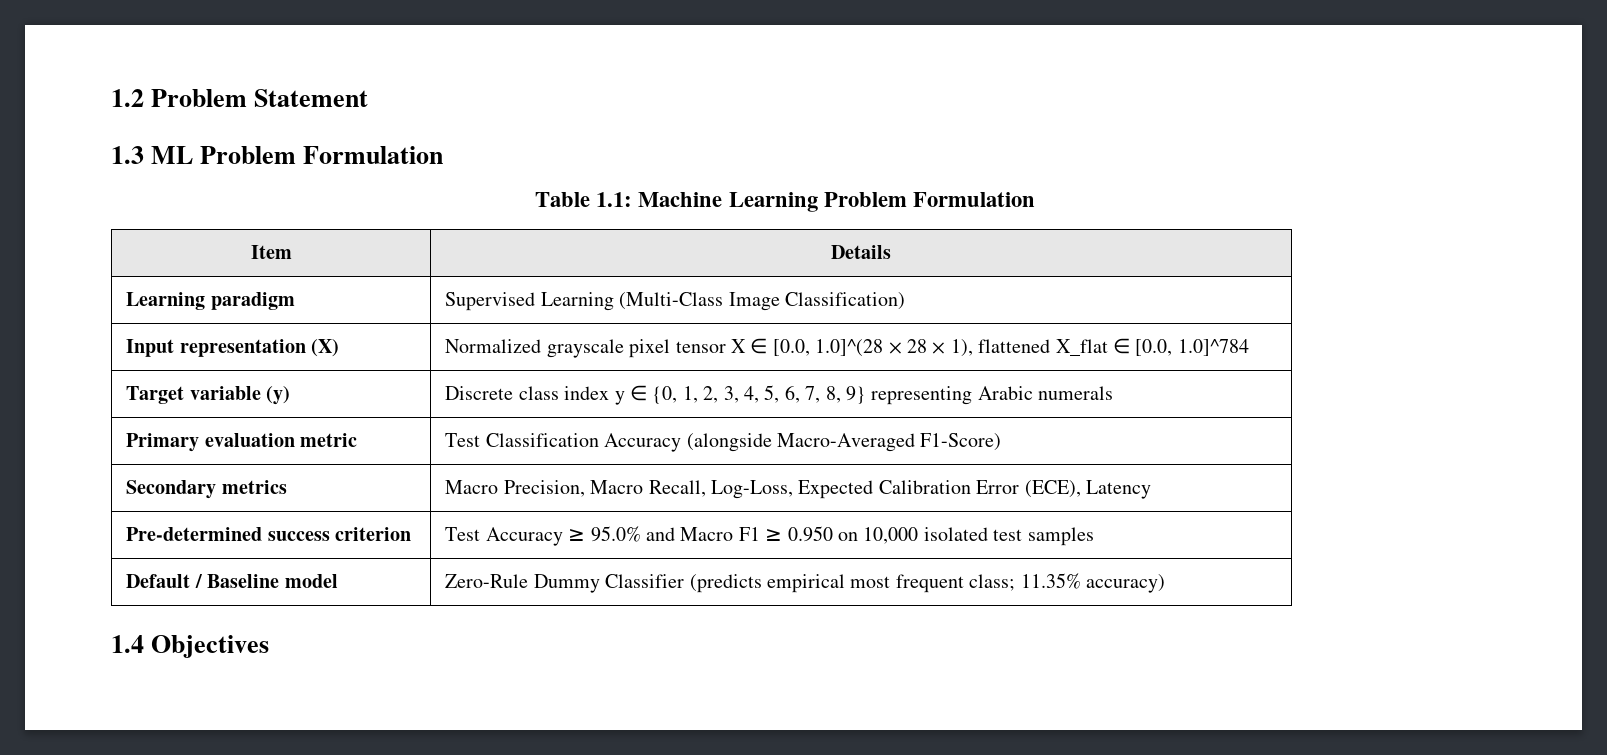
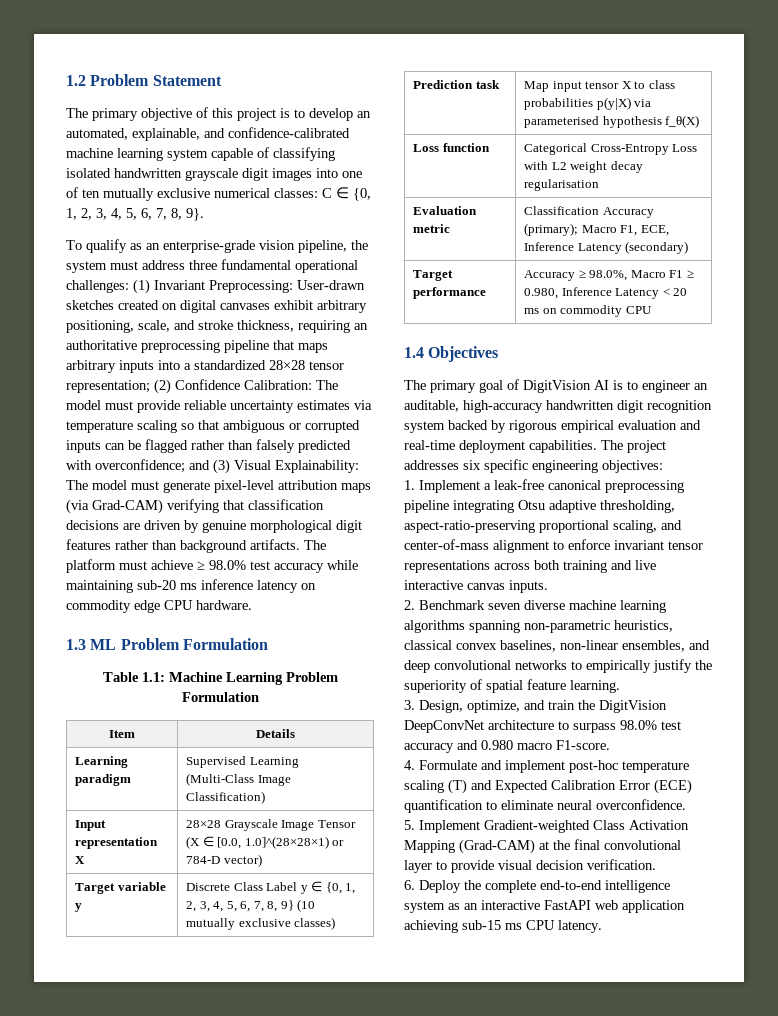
+ The primary objective of this project is to develop an automated, explainable, and confidence-calibrated machine learning system capable of classifying isolated handwritten grayscale digit images into one of ten mutually exclusive numerical classes: C ∈ {0, 1, 2, 3, 4, 5, 6, 7, 8, 9}.
+ To qualify as an enterprise-grade vision pipeline, the system must address three fundamental operational challenges: (1) Invariant Preprocessing: User-drawn sketches created on digital canvases exhibit arbitrary positioning, scale, and stroke thickness, requiring an authoritative preprocessing pipeline that maps arbitrary inputs into a standardized 28×28 tensor representation; (2) Confidence Calibration: The model must provide reliable uncertainty estimates via temperature scaling so that ambiguous or corrupted inputs can be flagged rather than falsely predicted with overconfidence; and (3) Visual Explainability: The model must generate pixel-level attribution maps (via Grad-CAM) verifying that classification decisions are driven by genuine morphological digit features rather than background artifacts. The platform must achieve ≥ 98.0% test accuracy while maintaining sub-20 ms inference latency on commodity edge CPU hardware.
- Input representation (X) | Normalized grayscale pixel tensor X ∈ [0.0, 1.0]^(28 × 28 × 1), flattened X_flat ∈ [0.0, 1.0]^784
+ Input representation X | 28×28 Grayscale Image Tensor (X ∈ [0.0, 1.0]^(28×28×1) or 784-D vector)
- Target variable (y) | Discrete class index y ∈ {0, 1, 2, 3, 4, 5, 6, 7, 8, 9} representing Arabic numerals
- Primary evaluation metric | Test Classification Accuracy (alongside Macro-Averaged F1-Score)
- Secondary metrics | Macro Precision, Macro Recall, Log-Loss, Expected Calibration Error (ECE), Latency
- Pre-determined success criterion | Test Accuracy ≥ 95.0% and Macro F1 ≥ 0.950 on 10,000 isolated test samples
- Default / Baseline model | Zero-Rule Dummy Classifier (predicts empirical most frequent class; 11.35% accuracy)
+ Target variable y | Discrete Class Label y ∈ {0, 1, 2, 3, 4, 5, 6, 7, 8, 9} (10 mutually exclusive classes)
+ Prediction task | Map input tensor X to class probabilities p(y|X) via parameterised hypothesis f_θ(X)
+ Loss function | Categorical Cross-Entropy Loss with L2 weight decay regularisation
+ Evaluation metric | Classification Accuracy (primary); Macro F1, ECE, Inference Latency (secondary)
+ Target performance | Accuracy ≥ 98.0%, Macro F1 ≥ 0.980, Inference Latency < 20 ms on commodity CPU
  1.4 Objectives
+ The primary goal of DigitVision AI is to engineer an auditable, high-accuracy handwritten digit recognition system backed by rigorous empirical evaluation and real-time deployment capabilities. The project addresses six specific engineering objectives:
+ 1. Implement a leak-free canonical preprocessing pipeline integrating Otsu adaptive thresholding, aspect-ratio-preserving proportional scaling, and center-of-mass alignment to enforce invariant tensor representations across both training and live interactive canvas inputs.
+ 2. Benchmark seven diverse machine learning algorithms spanning non-parametric heuristics, classical convex baselines, non-linear ensembles, and deep convolutional networks to empirically justify the superiority of spatial feature learning.
+ 3. Design, optimize, and train the DigitVision DeepConvNet architecture to surpass 98.0% test accuracy and 0.980 macro F1-score.
+ 4. Formulate and implement post-hoc temperature scaling (T) and Expected Calibration Error (ECE) quantification to eliminate neural overconfidence.
+ 5. Implement Gradient-weighted Class Activation Mapping (Grad-CAM) at the final convolutional layer to provide visual decision verification.
+ 6. Deploy the complete end-to-end intelligence system as an interactive FastAPI web application achieving sub-15 ms CPU latency.

